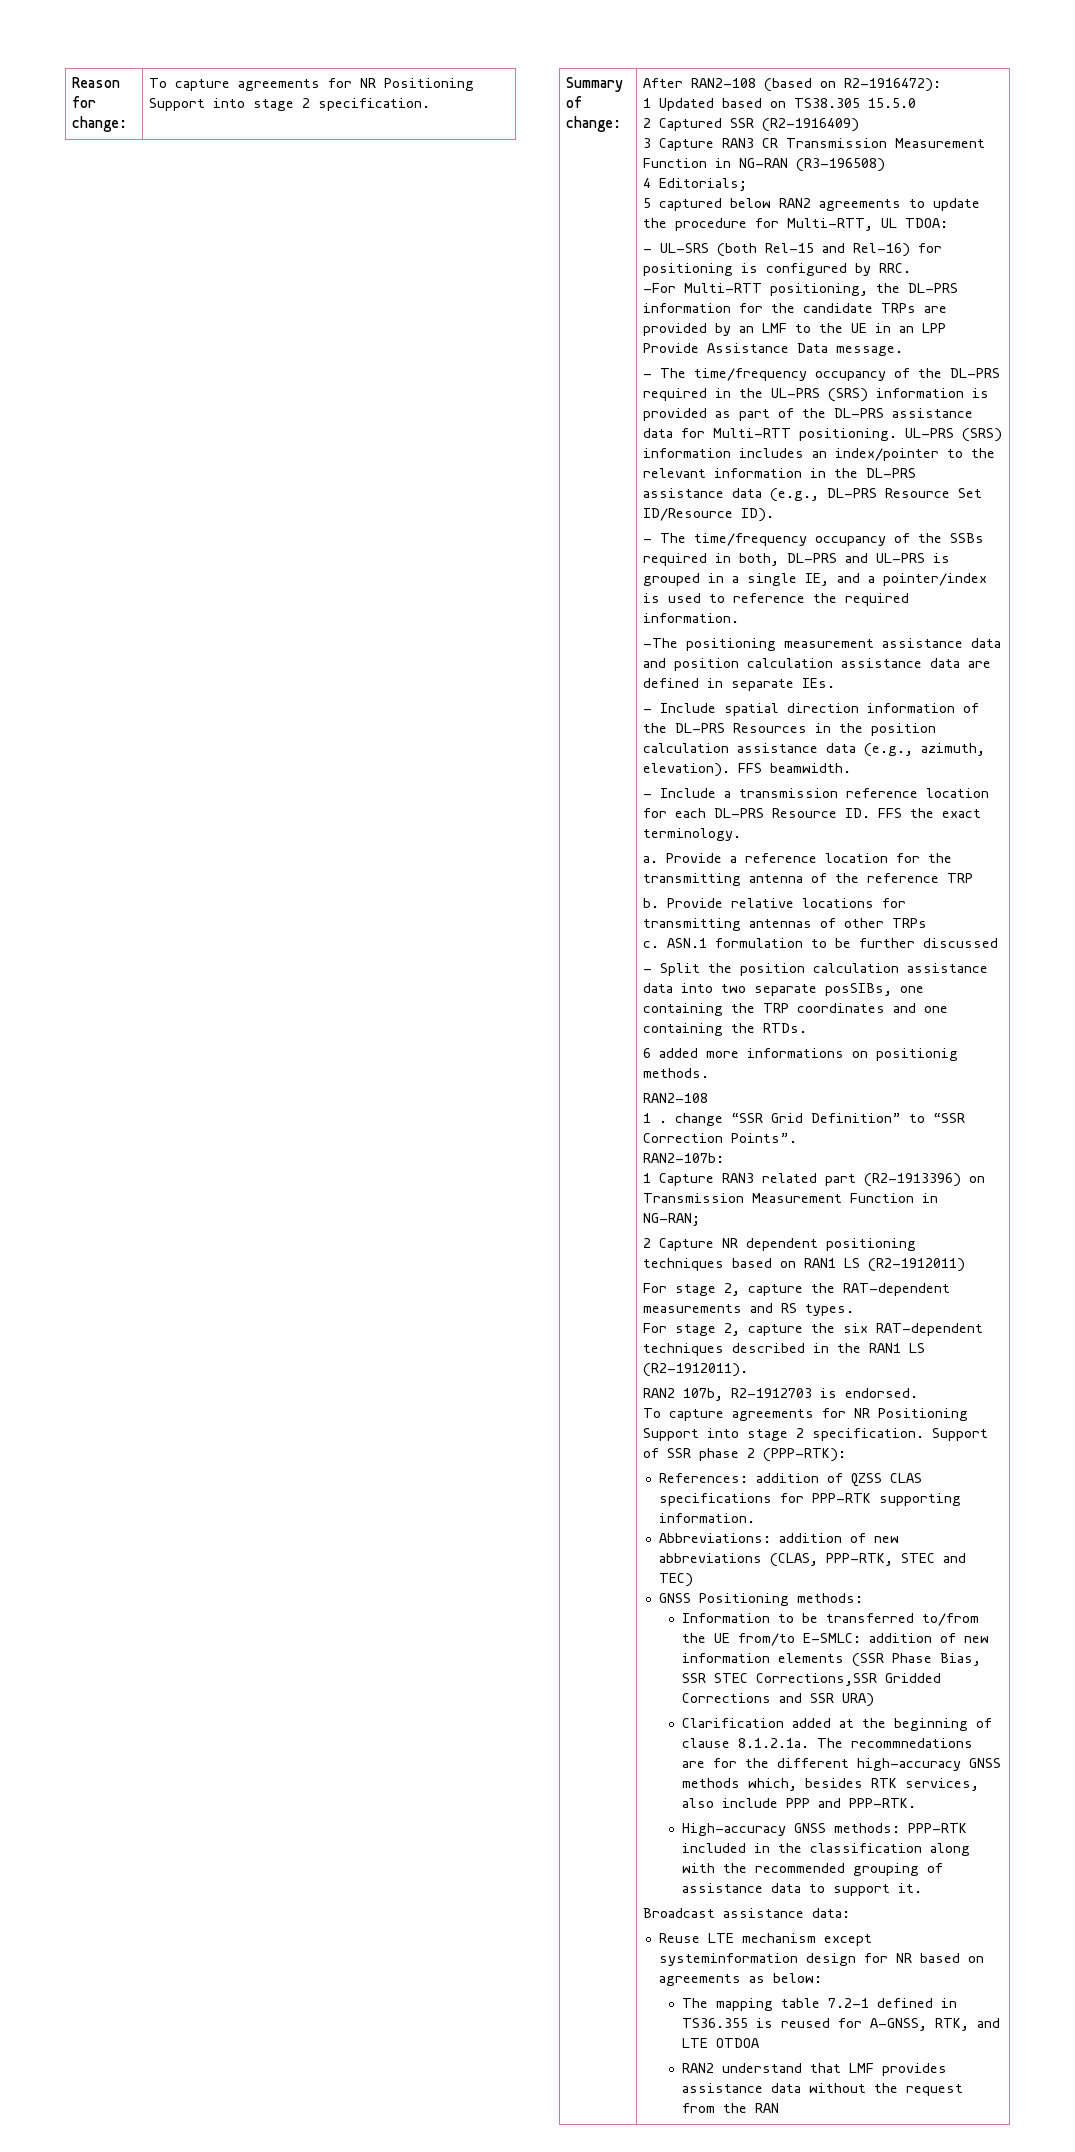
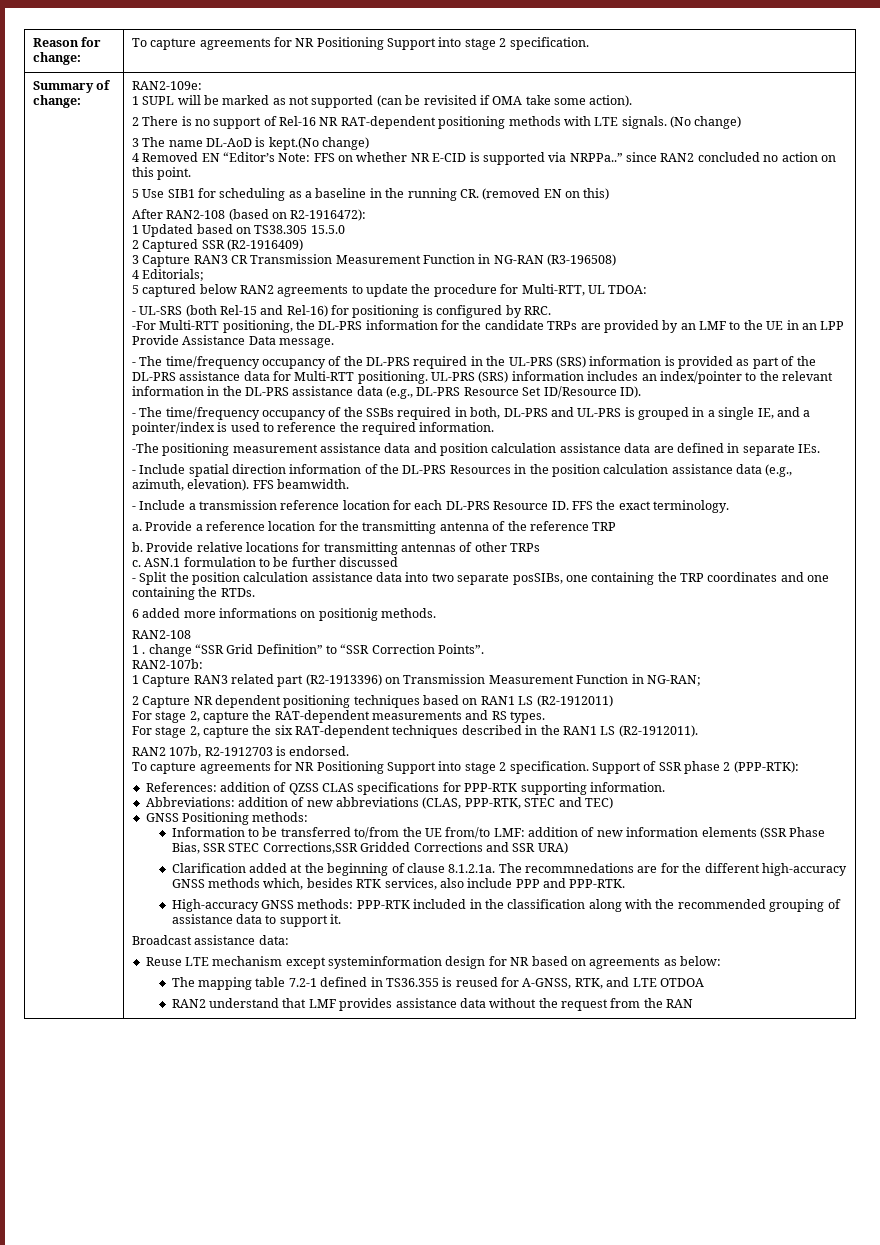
+ RAN2-109e:
+ 1 SUPL will be marked as not supported (can be revisited if OMA take some action).
+ 2 There is no support of Rel-16 NR RAT-dependent positioning methods with LTE signals. (No change)
+ 3 The name DL-AoD is kept.(No change)
+ 4 Removed EN “Editor’s Note: FFS on whether NR E-CID is supported via NRPPa..” since RAN2 concluded no action on this point.
+ 5 Use SIB1 for scheduling as a baseline in the running CR. (removed EN on this)
- Information to be transferred to/from the UE from/to E-SMLC: addition of new information elements (SSR Phase Bias, SSR STEC Corrections,SSR Gridded Corrections and SSR URA)
+ Information to be transferred to/from the UE from/to LMF: addition of new information elements (SSR Phase Bias, SSR STEC Corrections,SSR Gridded Corrections and SSR URA)

